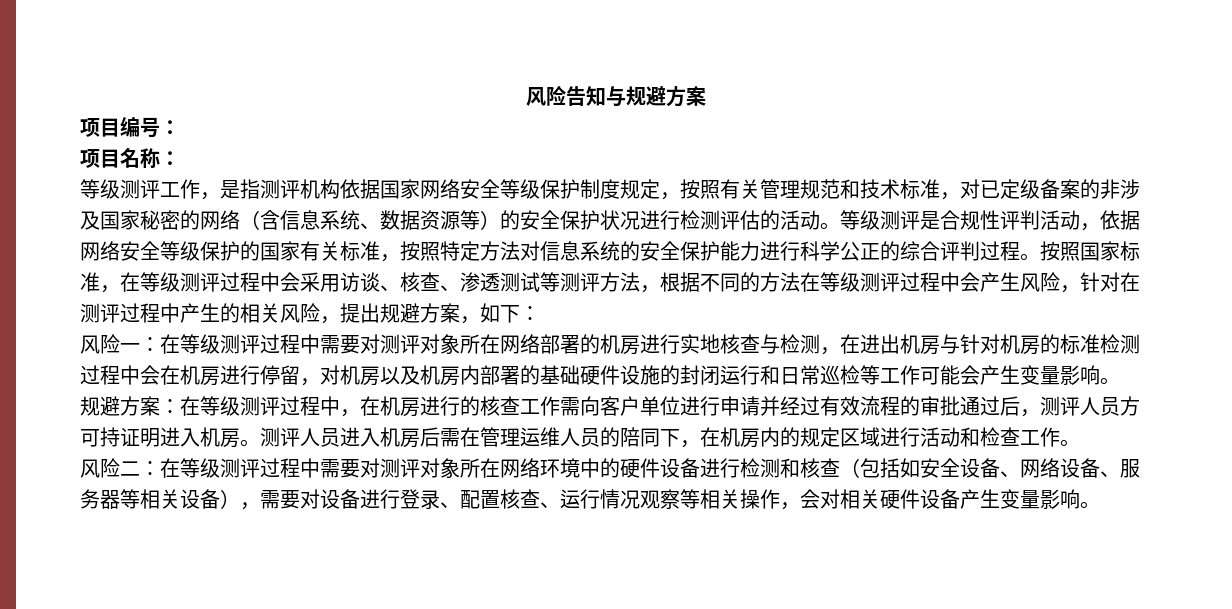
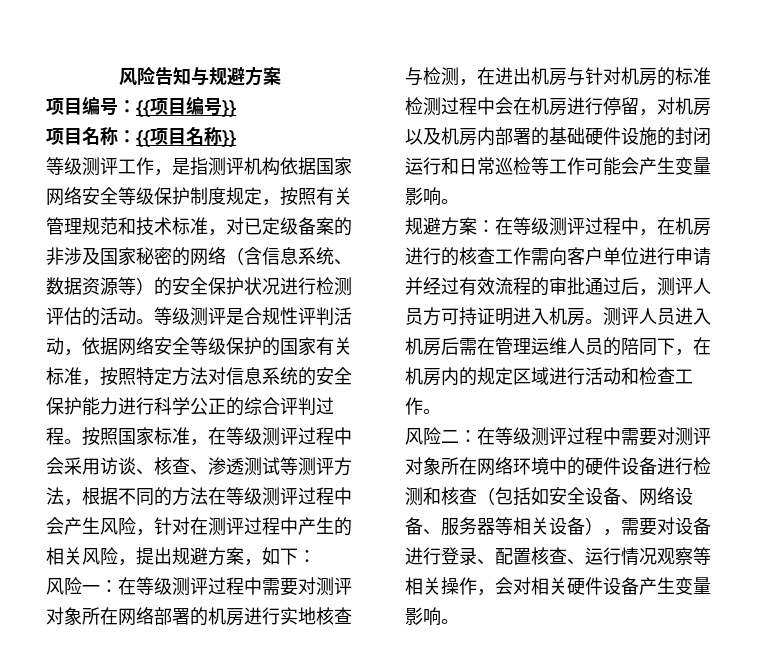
- 项目编号：
+ 项目编号：{{项目编号}}
- 项目名称：
+ 项目名称：{{项目名称}}

